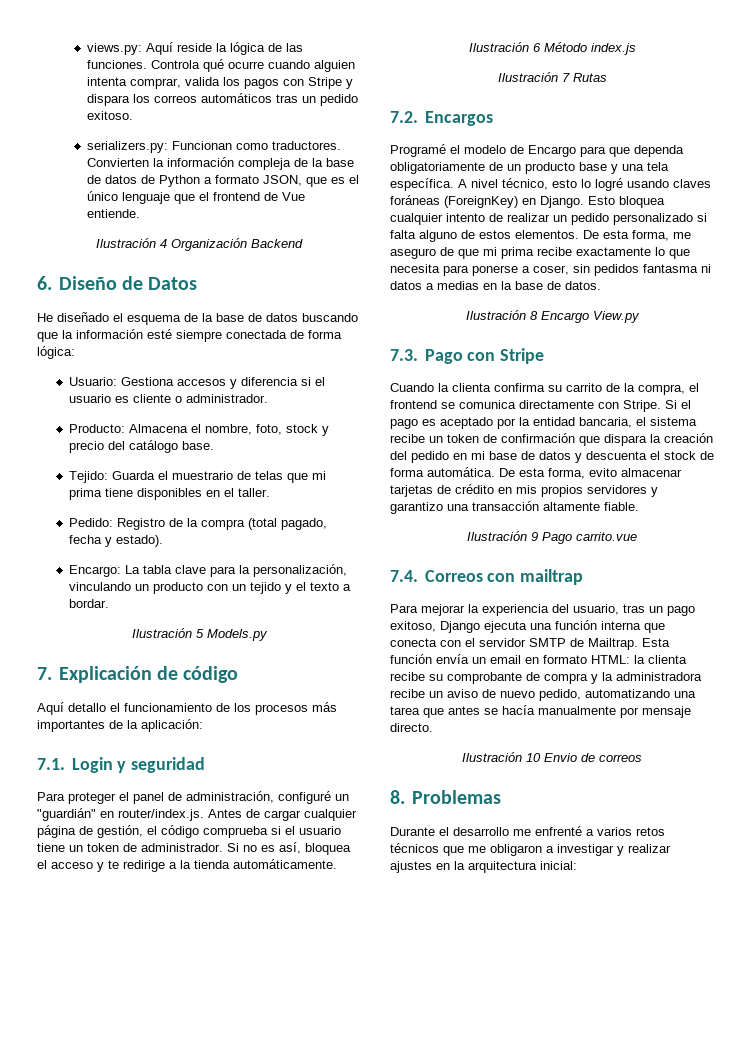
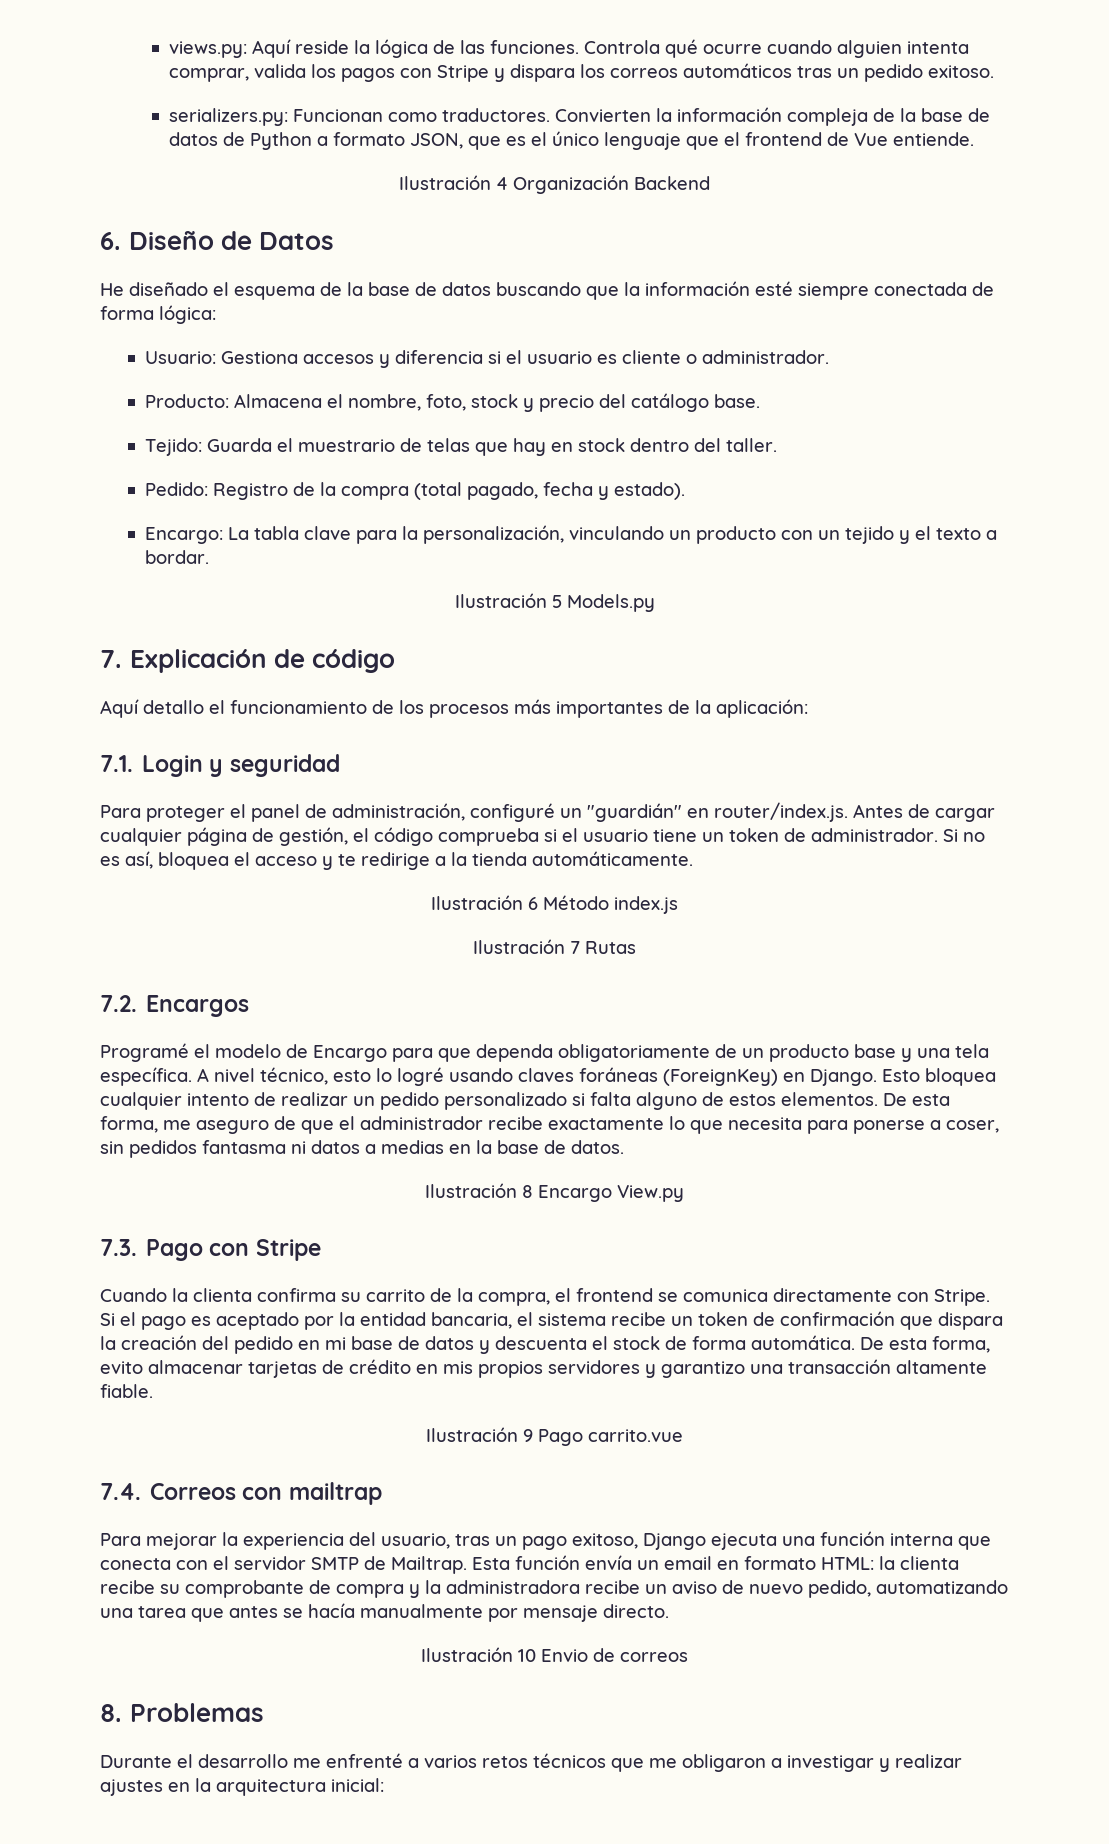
- Tejido: Guarda el muestrario de telas que mi prima tiene disponibles en el taller.
+ Tejido: Guarda el muestrario de telas que hay en stock dentro del taller.
- De esta forma, me aseguro de que mi prima recibe exactamente lo que necesita para ponerse a coser, sin pedidos fantasma ni datos a medias en la base de datos.
+ De esta forma, me aseguro de que el administrador recibe exactamente lo que necesita para ponerse a coser, sin pedidos fantasma ni datos a medias en la base de datos.

